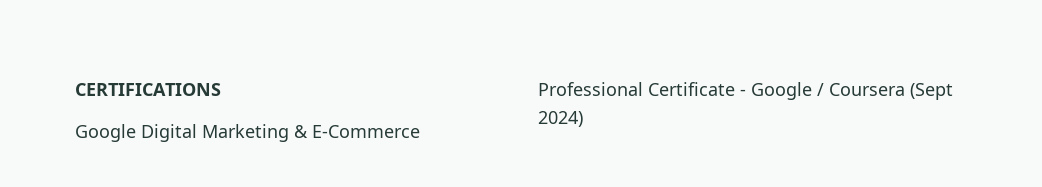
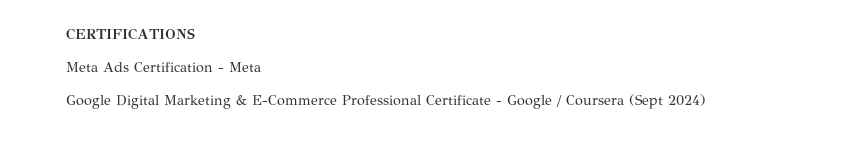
+ Meta Ads Certification - Meta

